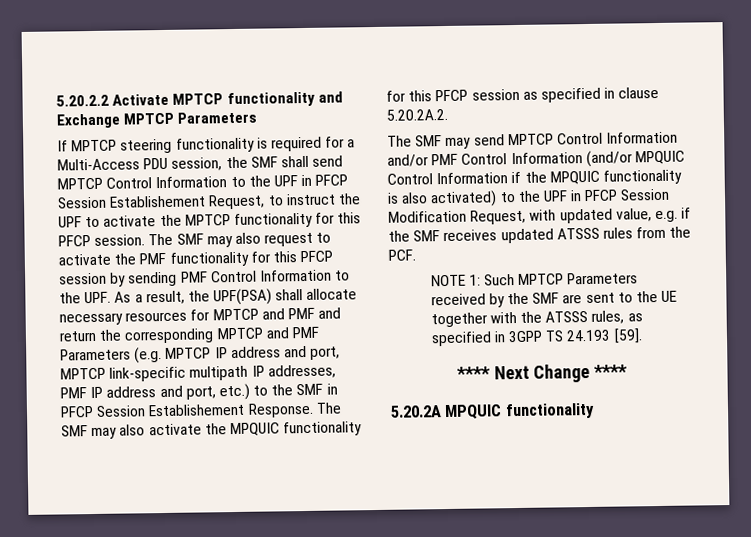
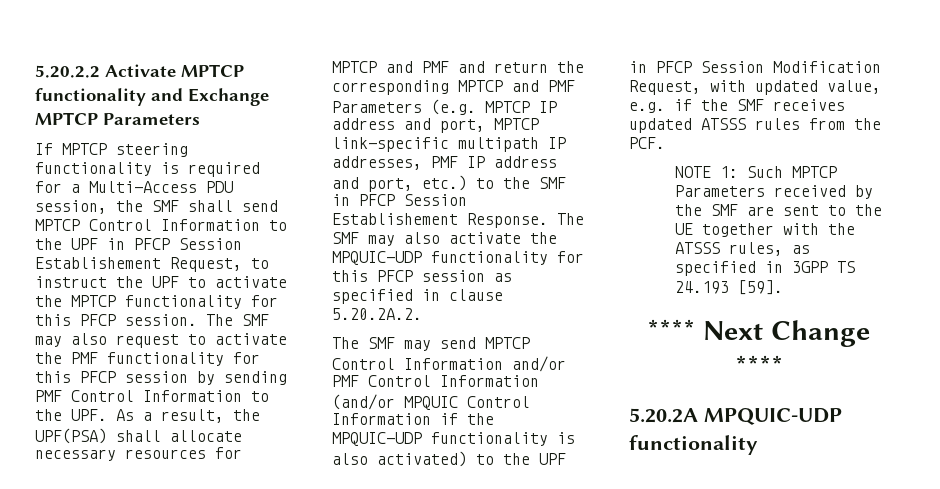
- The SMF may also activate the MPQUIC functionality for this PFCP session as specified in clause 5.20.2A.2.
+ The SMF may also activate the MPQUIC-UDP functionality for this PFCP session as specified in clause 5.20.2A.2.
- The SMF may send MPTCP Control Information and/or PMF Control Information (and/or MPQUIC Control Information if the MPQUIC functionality is also activated) to the UPF in PFCP Session Modification Request, with updated value, e.g. if the SMF receives updated ATSSS rules from the PCF.
+ The SMF may send MPTCP Control Information and/or PMF Control Information (and/or MPQUIC Control Information if the MPQUIC-UDP functionality is also activated) to the UPF in PFCP Session Modification Request, with updated value, e.g. if the SMF receives updated ATSSS rules from the PCF.
- 5.20.2A MPQUIC functionality
+ 5.20.2A MPQUIC-UDP functionality

